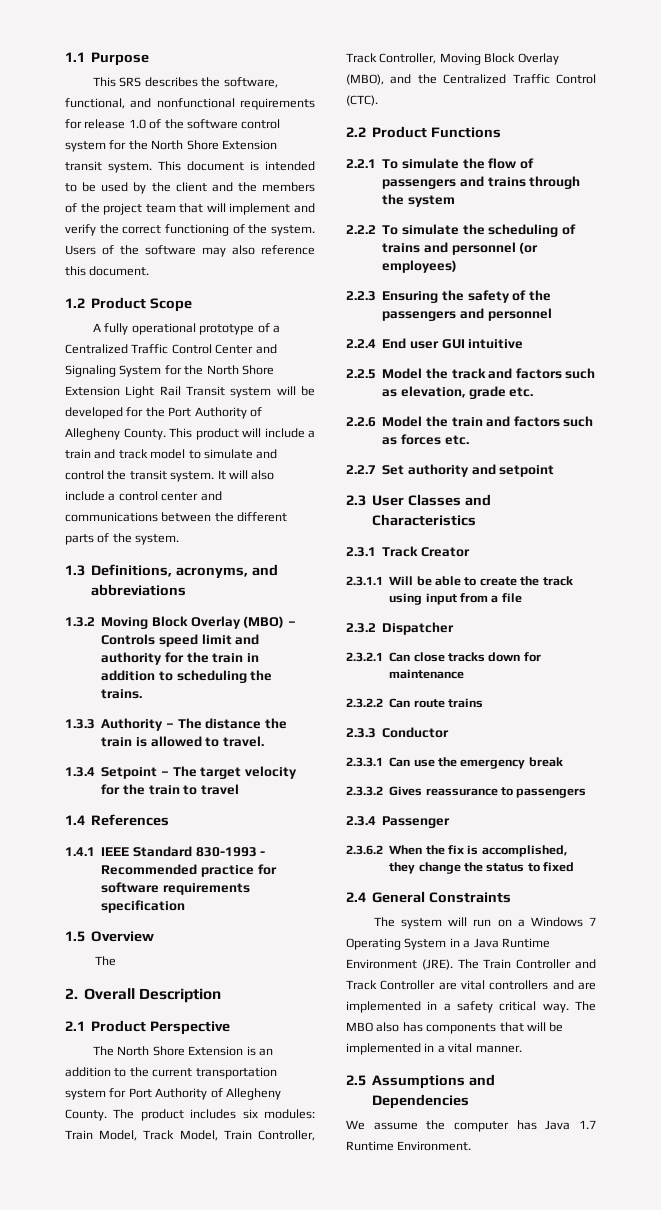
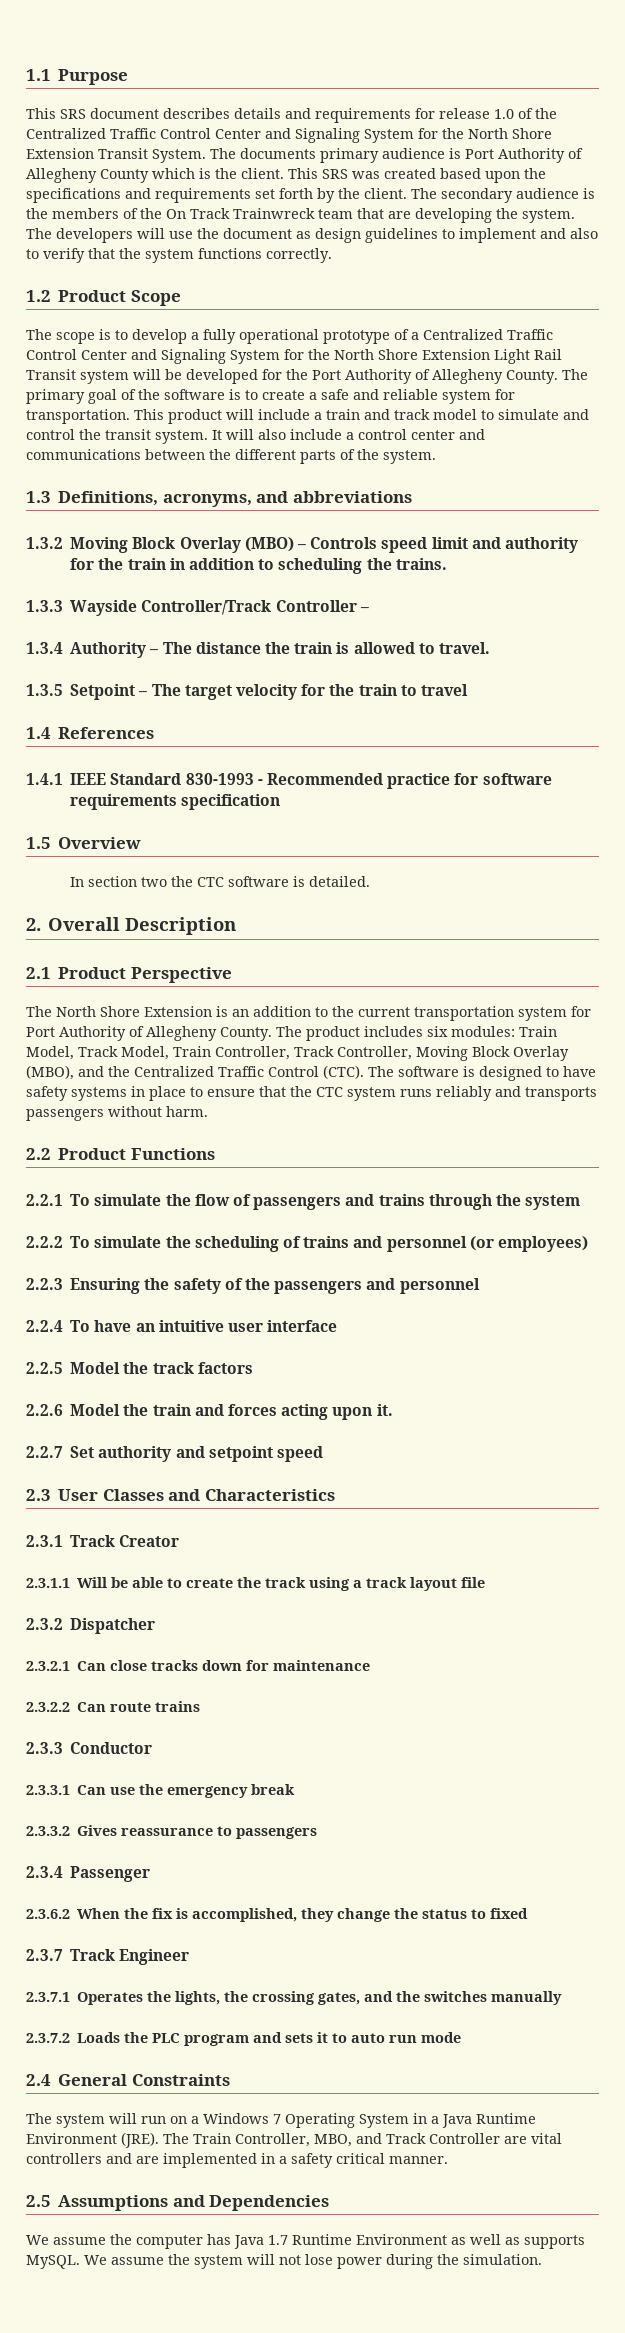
- This SRS describes the software, functional, and nonfunctional requirements for release 1.0 of the software control system for the North Shore Extension transit system. This document is intended to be used by the client and the members of the project team that will implement and verify the correct functioning of the system. Users of the software may also reference this document.
+ This SRS document describes details and requirements for release 1.0 of the Centralized Traffic Control Center and Signaling System for the North Shore Extension Transit System. The documents primary audience is Port Authority of Allegheny County which is the client. This SRS was created based upon the specifications and requirements set forth by the client. The secondary audience is the members of the On Track Trainwreck team that are developing the system. The developers will use the document as design guidelines to implement and also to verify that the system functions correctly.
  1.2 Product Scope
- A fully operational prototype of a Centralized Traffic Control Center and Signaling System for the North Shore Extension Light Rail Transit system will be developed for the Port Authority of Allegheny County.
+ The scope is to develop a fully operational prototype of a Centralized Traffic Control Center and Signaling System for the North Shore Extension Light Rail Transit system will be developed for the Port Authority of Allegheny County.
+ The primary goal of the software is to create a safe and reliable system for transportation.
- 1.3.3 Authority – The distance the train is allowed to travel.
+ 1.3.3 Wayside Controller/Track Controller –
+ 1.3.4 Authority – The distance the train is allowed to travel.
- 1.3.4 Setpoint – The target velocity for the train to travel
+ 1.3.5 Setpoint – The target velocity for the train to travel
  1.5 Overview
- The
+ In section two the CTC software is detailed.
+ The software is designed to have safety systems in place to ensure that the CTC system runs reliably and transports passengers without harm.
- 2.2.4 End user GUI intuitive
+ 2.2.4 To have an intuitive user interface
- 2.2.5 Model the track and factors such as elevation, grade etc.
+ 2.2.5 Model the track factors
- 2.2.6 Model the train and factors such as forces etc.
+ 2.2.6 Model the train and forces acting upon it.
- 2.2.7 Set authority and setpoint
+ 2.2.7 Set authority and setpoint speed
- 2.3.1.1 Will be able to create the track using input from a file
+ 2.3.1.1 Will be able to create the track using a track layout file
+ 2.3.7 Track Engineer
+ 2.3.7.1 Operates the lights, the crossing gates, and the switches manually
+ 2.3.7.2 Loads the PLC program and sets it to auto run mode
- The Train Controller and Track Controller are vital controllers and are implemented in a safety critical way. The MBO also has components that will be implemented in a vital manner.
+ The Train Controller, MBO, and Track Controller are vital controllers and are implemented in a safety critical manner.
- We assume the computer has Java 1.7 Runtime Environment.
+ We assume the computer has Java 1.7 Runtime Environment as well as supports MySQL. We assume the system will not lose power during the simulation.

